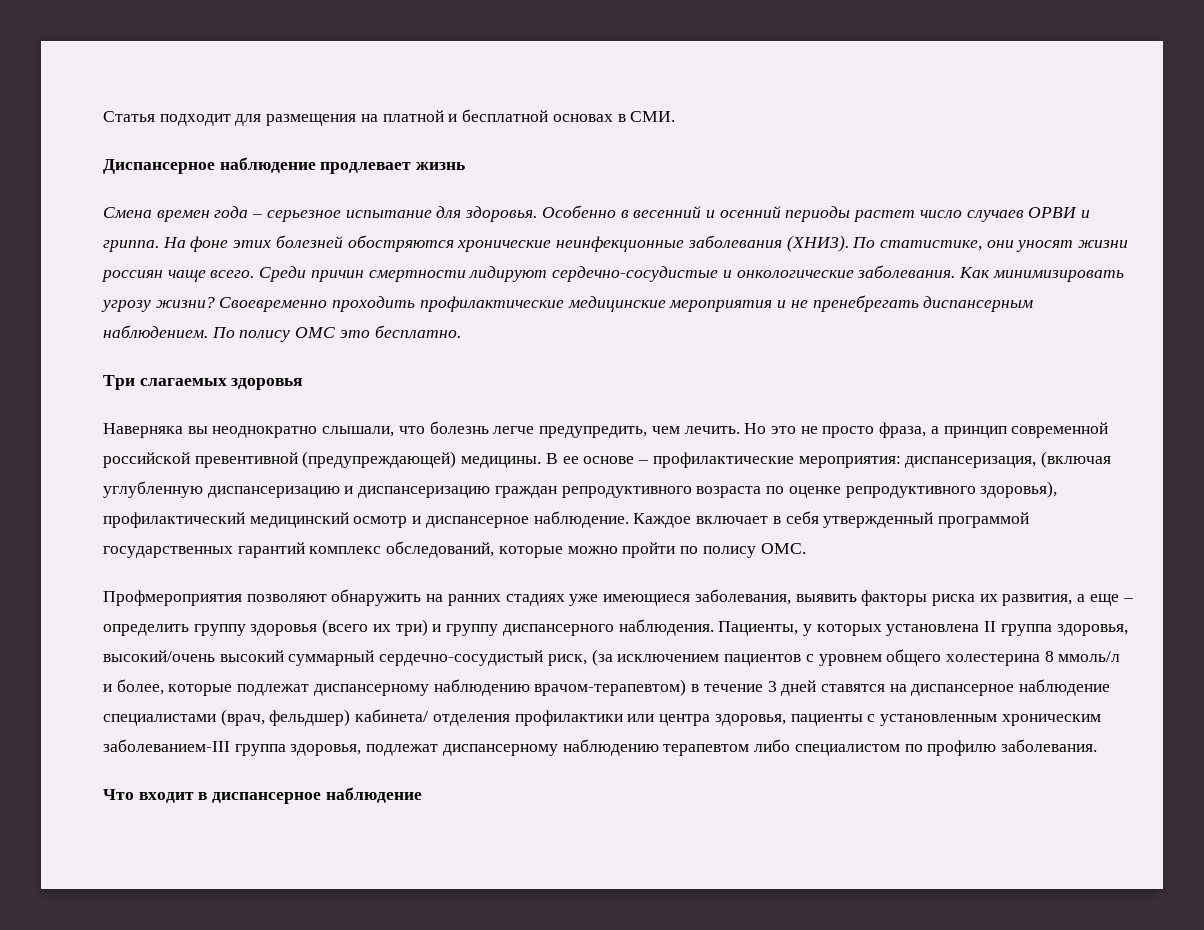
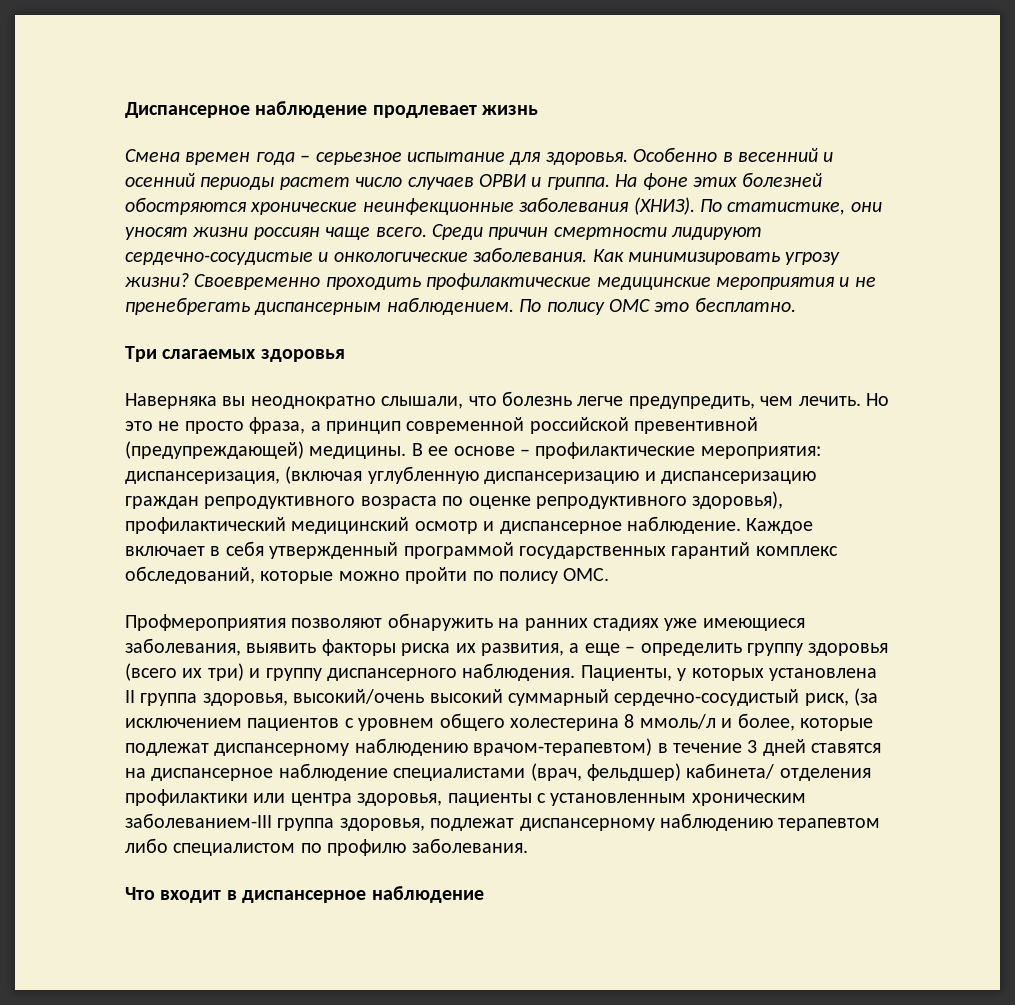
- Статья подходит для размещения на платной и бесплатной основах в СМИ.

